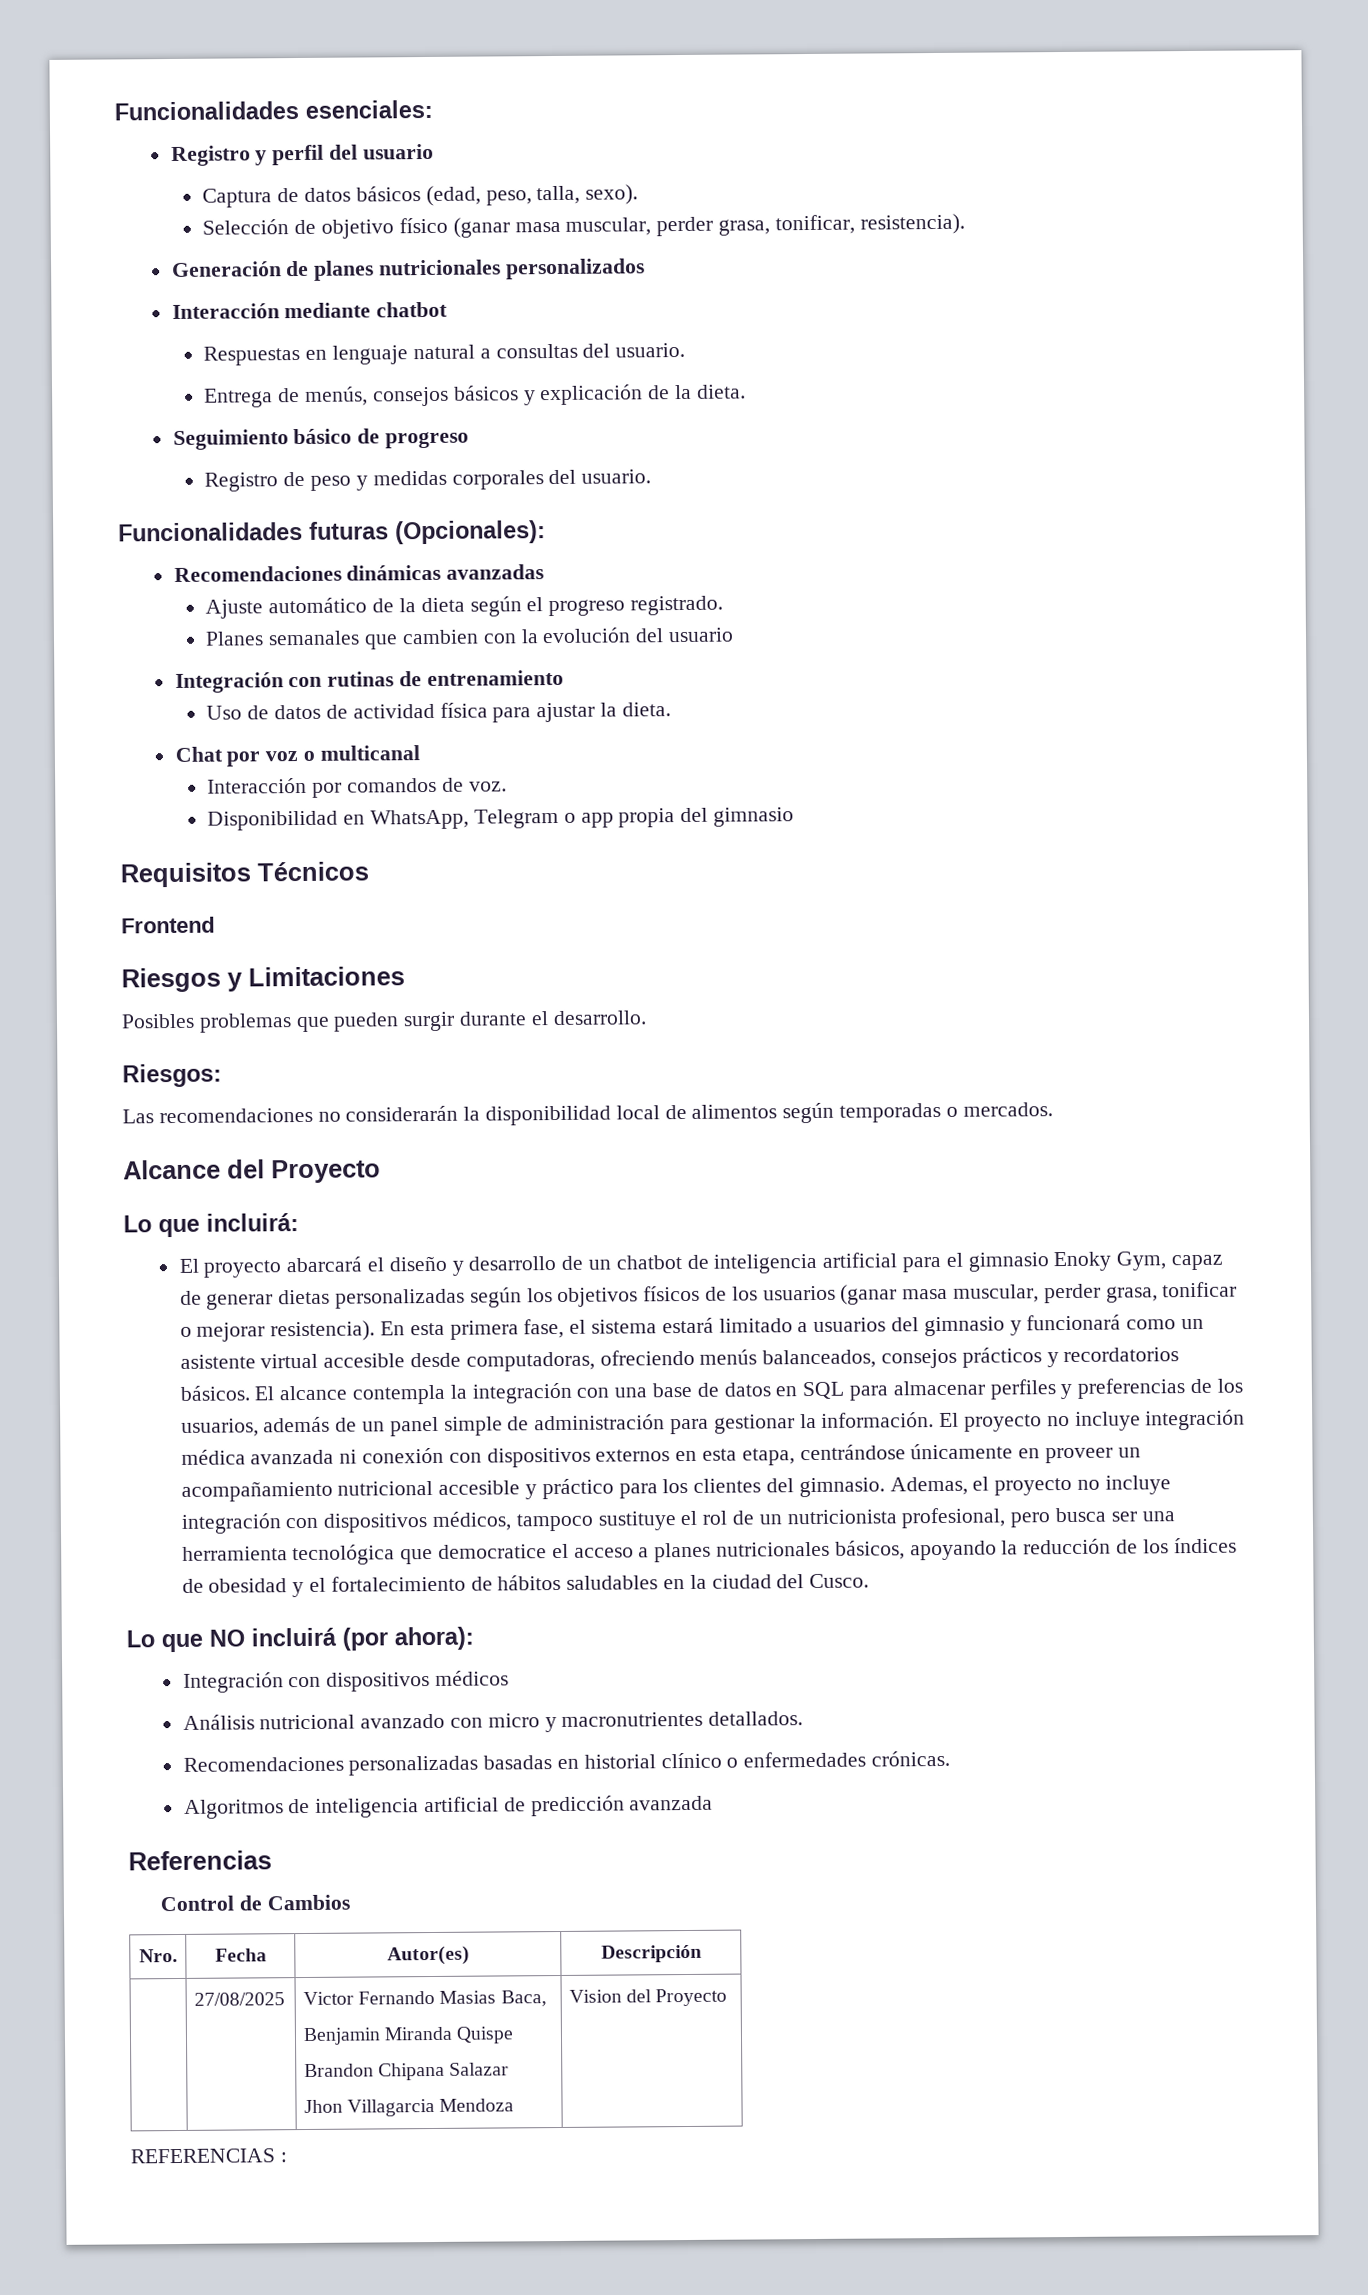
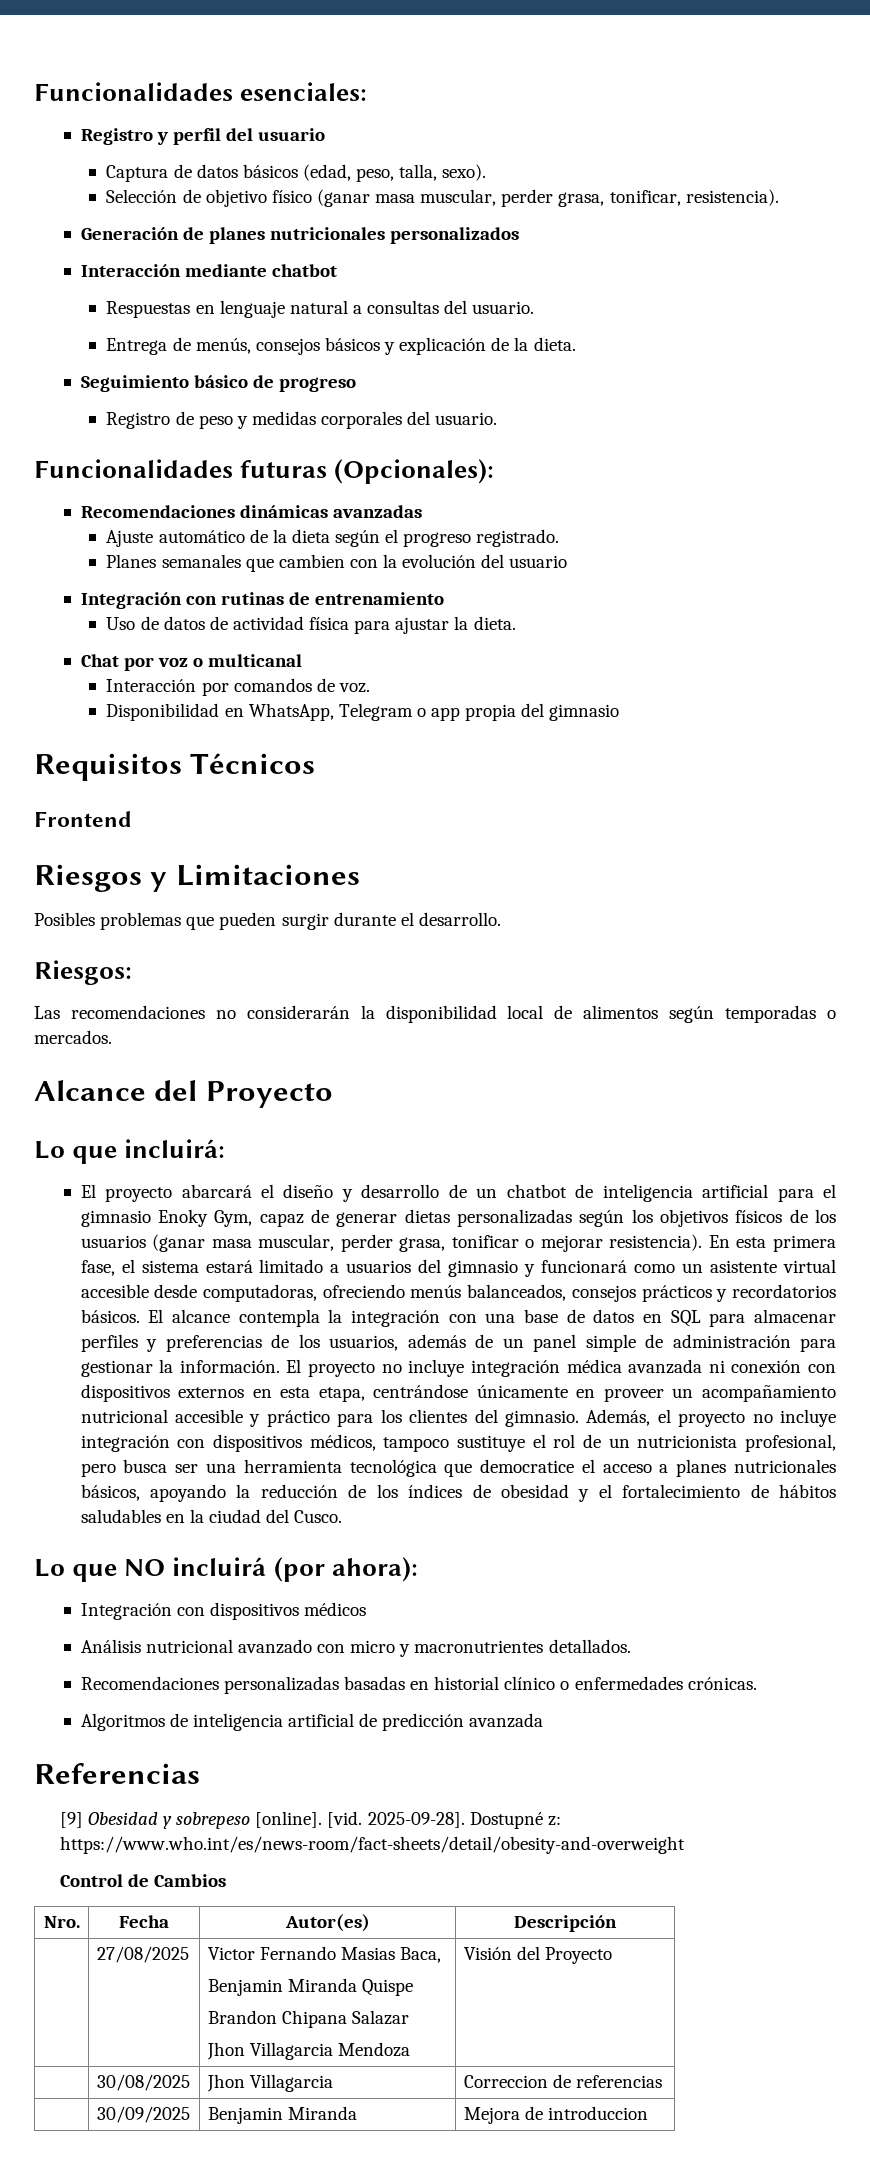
- Ademas, el proyecto no incluye integración con dispositivos médicos, tampoco sustituye el rol de un nutricionista profesional, pero busca ser una herramienta tecnológica que democratice el acceso a planes nutricionales básicos, apoyando la reducción de los índices de obesidad y el fortalecimiento de hábitos saludables en la ciudad del Cusco.
+ Además, el proyecto no incluye integración con dispositivos médicos, tampoco sustituye el rol de un nutricionista profesional, pero busca ser una herramienta tecnológica que democratice el acceso a planes nutricionales básicos, apoyando la reducción de los índices de obesidad y el fortalecimiento de hábitos saludables en la ciudad del Cusco.
+ [9] Obesidad y sobrepeso [online]. [vid. 2025-09-28]. Dostupné z: https://www.who.int/es/news-room/fact-sheets/detail/obesity-and-overweight
  | 27/08/2025 | Victor Fernando Masias Baca,
  Benjamin Miranda Quispe
  Brandon Chipana Salazar
- Jhon Villagarcia Mendoza | Vision del Proyecto
- REFERENCIAS :
+ Jhon Villagarcia Mendoza | Visión del Proyecto
+ | 30/08/2025 | Jhon Villagarcia | Correccion de referencias
+ | 30/09/2025 | Benjamin Miranda | Mejora de introduccion

